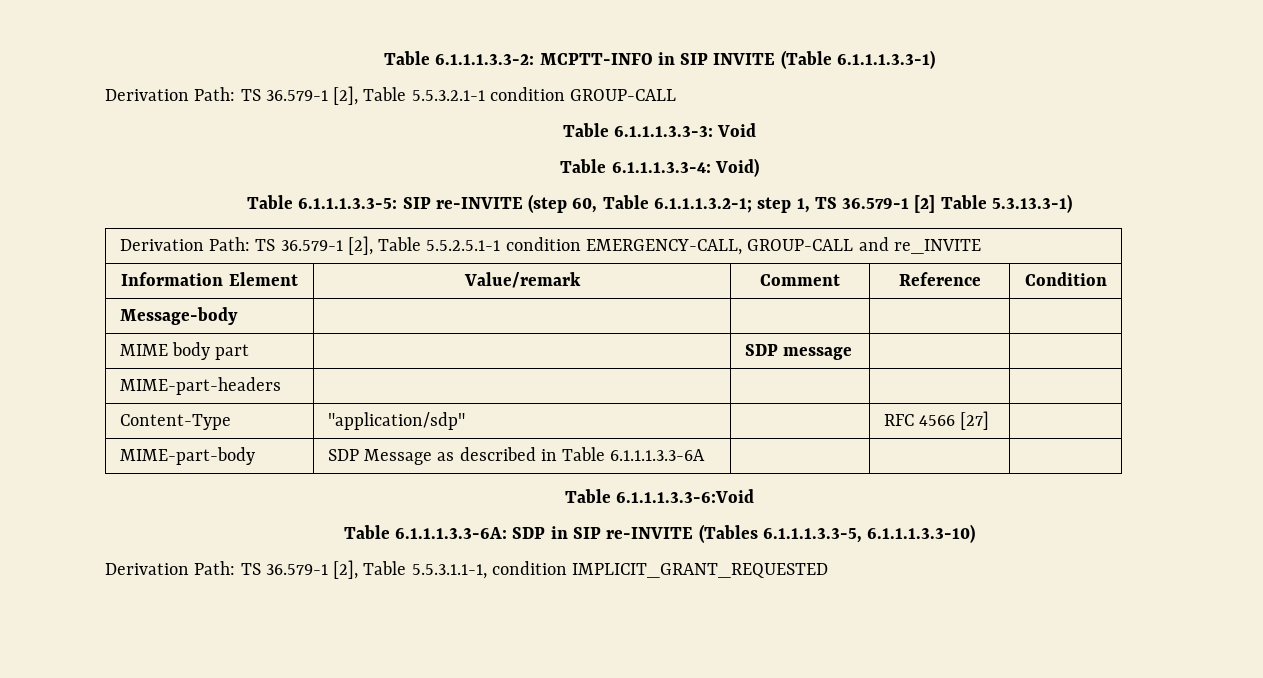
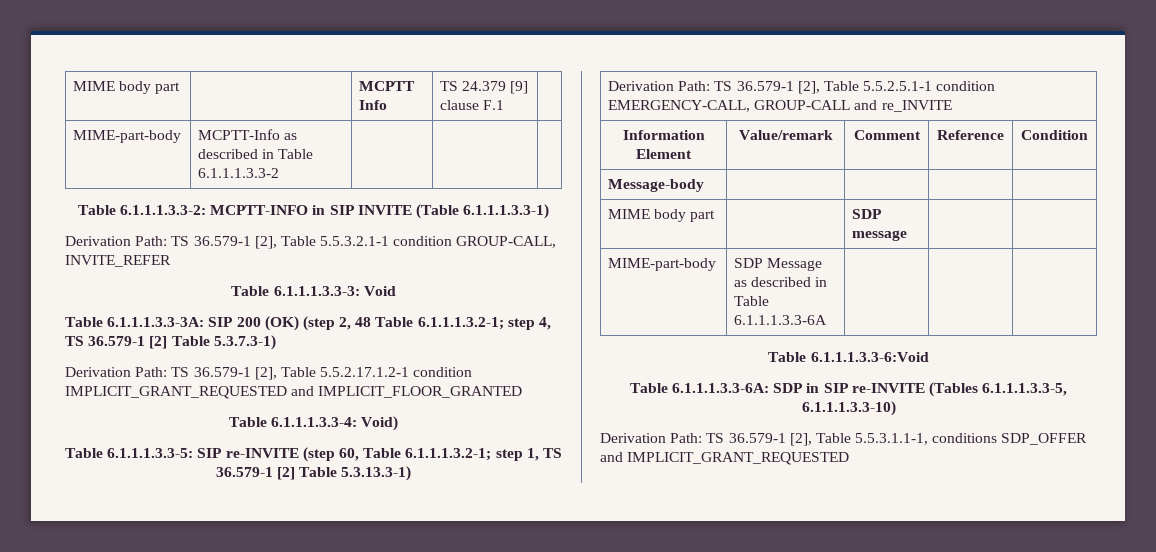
+ MIME body part | | MCPTT Info | TS 24.379 [9] clause F.1 |
+ MIME-part-body | MCPTT-Info as described in Table 6.1.1.1.3.3-2 | | |
- Derivation Path: TS 36.579-1 [2], Table 5.5.3.2.1-1 condition GROUP-CALL
+ Derivation Path: TS 36.579-1 [2], Table 5.5.3.2.1-1 condition GROUP-CALL, INVITE_REFER
+ Table 6.1.1.1.3.3-3A: SIP 200 (OK) (step 2, 48 Table 6.1.1.1.3.2-1; step 4, TS 36.579-1 [2] Table 5.3.7.3-1)
+ Derivation Path: TS 36.579-1 [2], Table 5.5.2.17.1.2-1 condition IMPLICIT_GRANT_REQUESTED and IMPLICIT_FLOOR_GRANTED
- MIME-part-headers | | | |
- Content-Type | "application/sdp" | | RFC 4566 [27] |
- Derivation Path: TS 36.579-1 [2], Table 5.5.3.1.1-1, condition IMPLICIT_GRANT_REQUESTED
+ Derivation Path: TS 36.579-1 [2], Table 5.5.3.1.1-1, conditions SDP_OFFER and IMPLICIT_GRANT_REQUESTED

